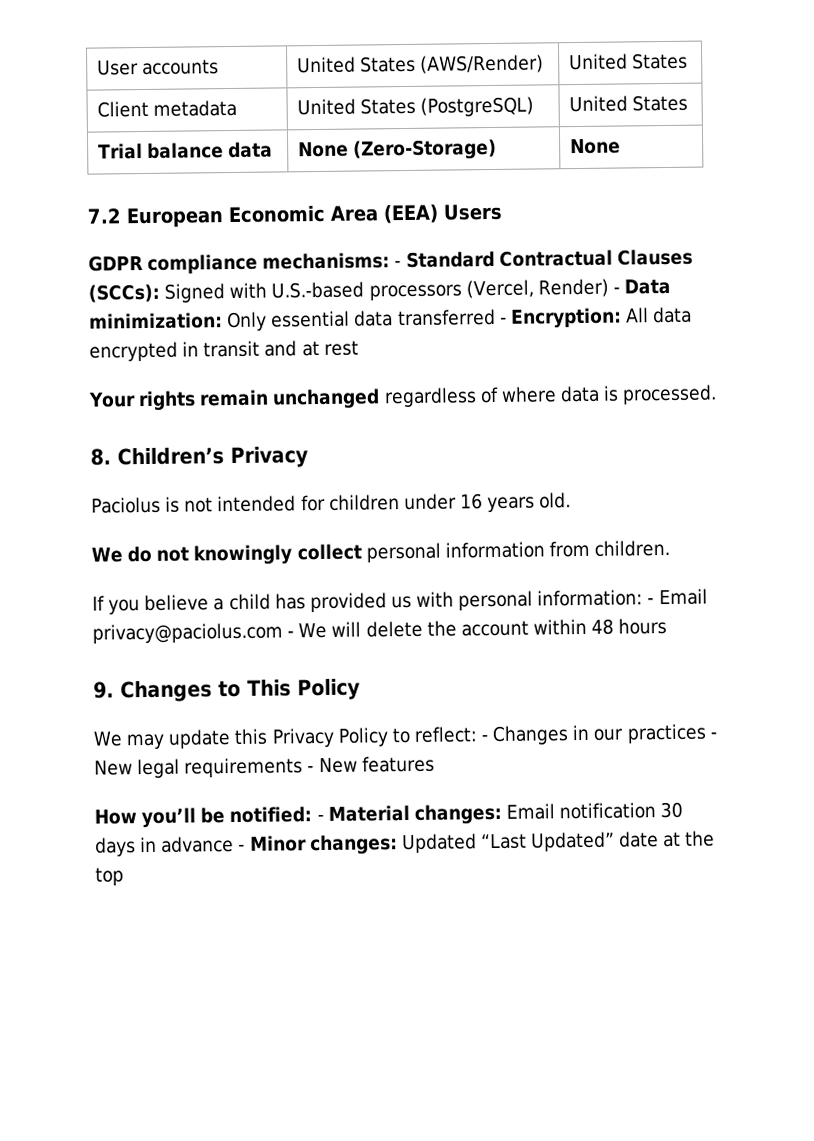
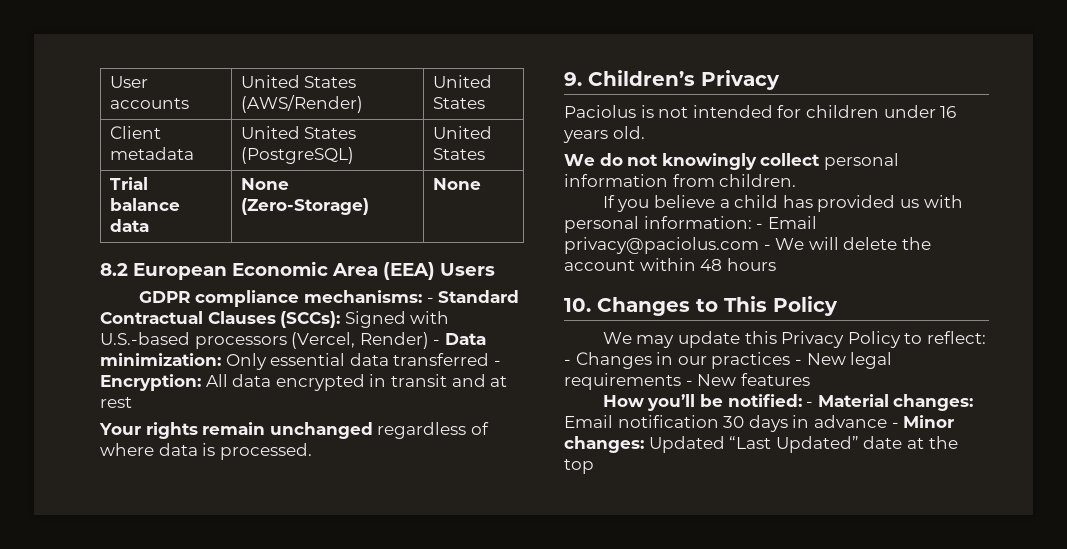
- 7.2 European Economic Area (EEA) Users
+ 8.2 European Economic Area (EEA) Users
- 8. Children’s Privacy
+ 9. Children’s Privacy
- 9. Changes to This Policy
+ 10. Changes to This Policy

